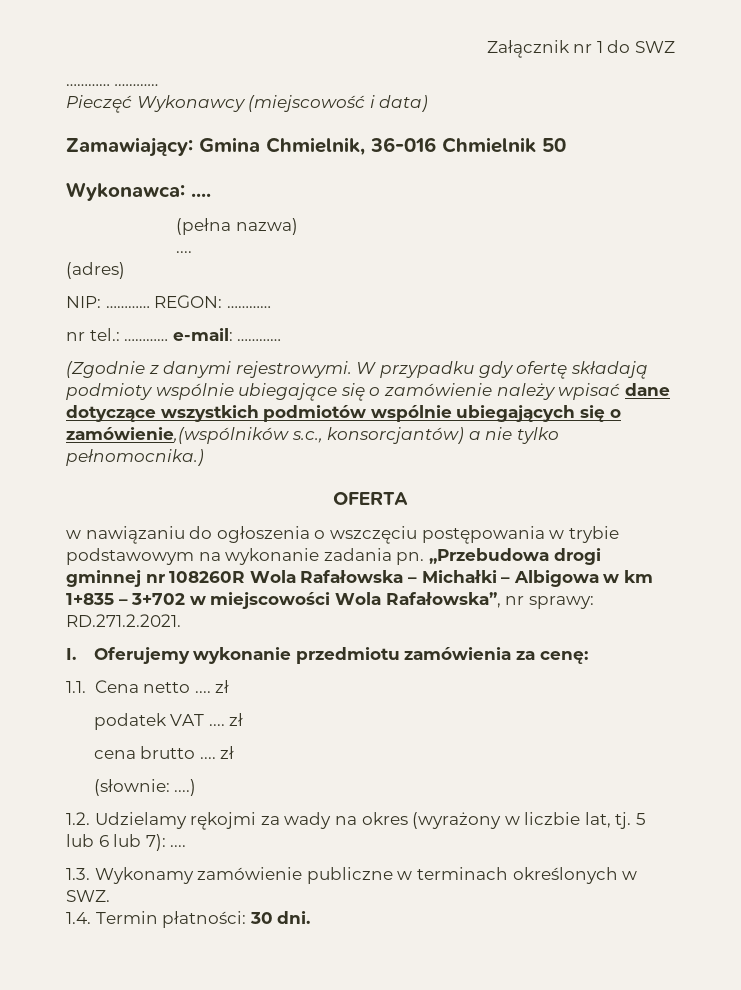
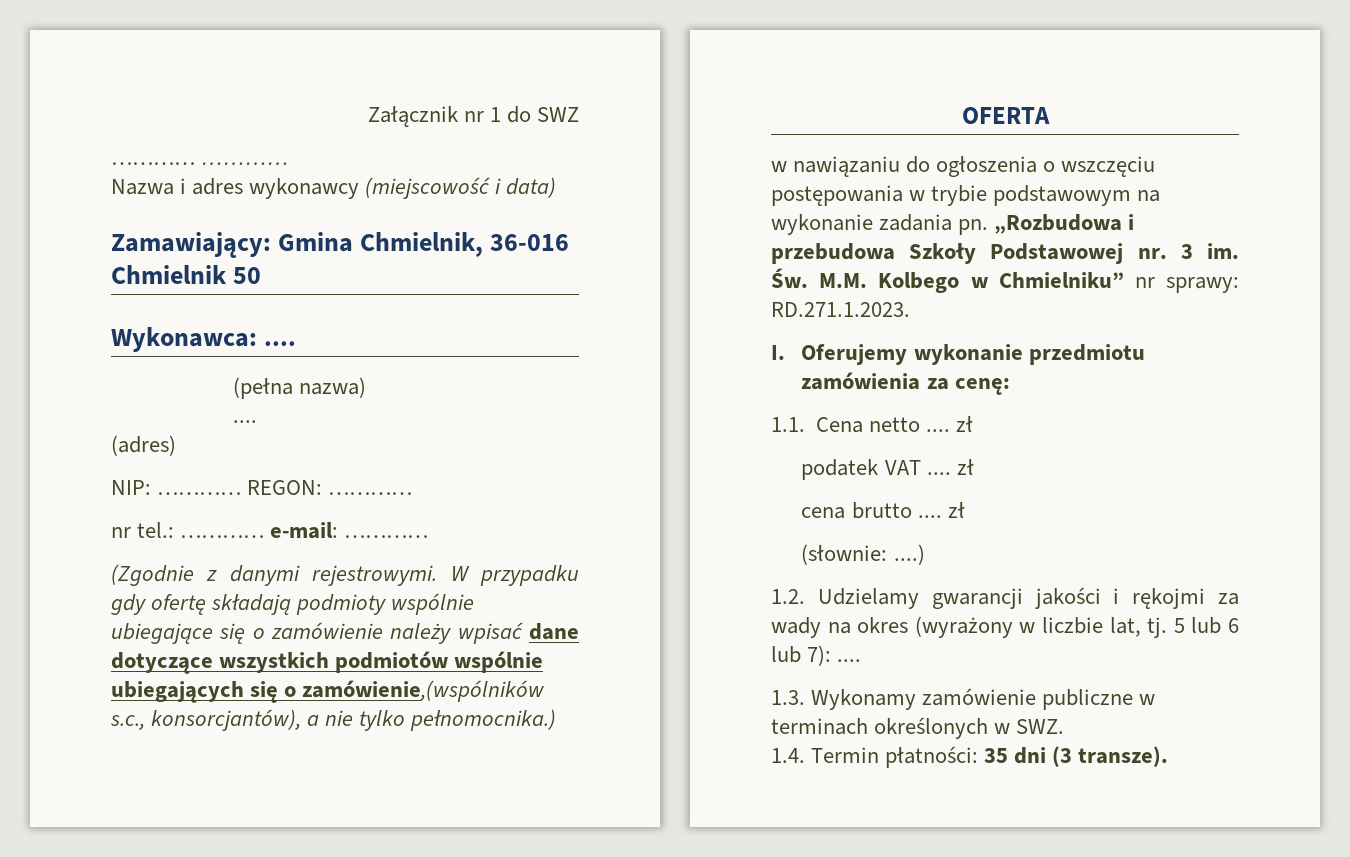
- Pieczęć Wykonawcy (miejscowość i data)
+ Nazwa i adres wykonawcy (miejscowość i data)
- W przypadku gdy ofertę składają podmioty wspólnie ubiegające się o zamówienie należy wpisać dane dotyczące wszystkich podmiotów wspólnie ubiegających się o zamówienie,(wspólników s.c., konsorcjantów) a nie tylko pełnomocnika.)
+ W przypadku gdy ofertę składają podmioty wspólnie ubiegające się o zamówienie należy wpisać dane dotyczące wszystkich podmiotów wspólnie ubiegających się o zamówienie,(wspólników s.c., konsorcjantów), a nie tylko pełnomocnika.)
- „Przebudowa drogi gminnej nr 108260R Wola Rafałowska – Michałki – Albigowa w km 1+835 – 3+702 w miejscowości Wola Rafałowska”, nr sprawy: RD.271.2.2021.
+ „Rozbudowa i przebudowa Szkoły Podstawowej nr. 3 im. Św. M.M. Kolbego w Chmielniku” nr sprawy: RD.271.1.2023.
- 1.2. Udzielamy rękojmi za wady na okres (wyrażony w liczbie lat, tj.
+ 1.2. Udzielamy gwarancji jakości i rękojmi za wady na okres (wyrażony w liczbie lat, tj.
- 1.4. Termin płatności: 30 dni.
+ 1.4. Termin płatności: 35 dni (3 transze).

